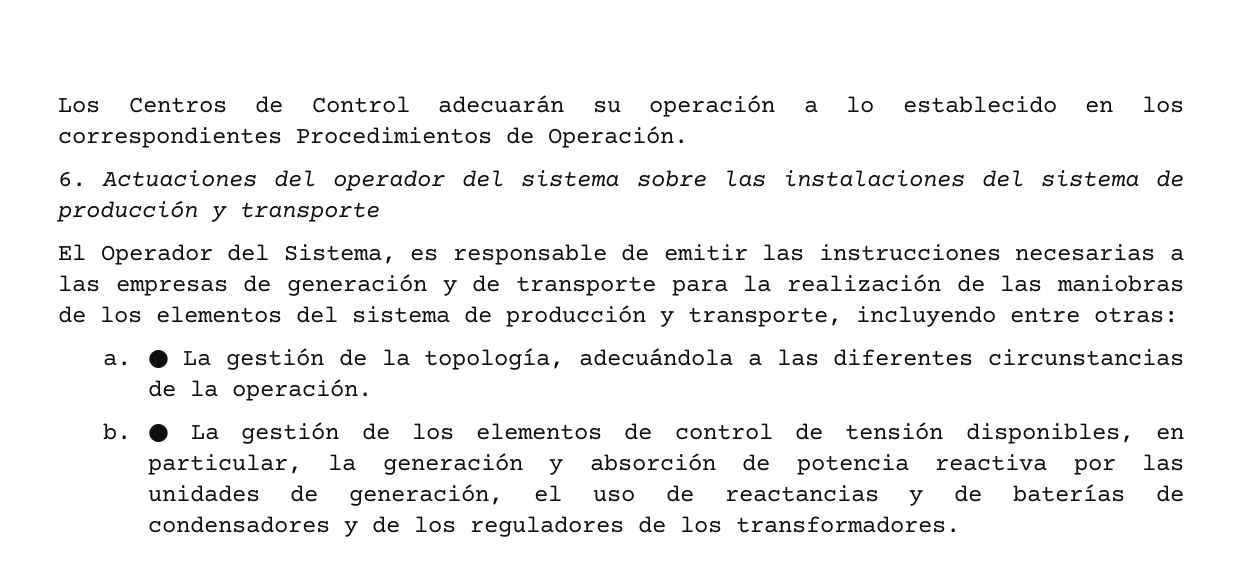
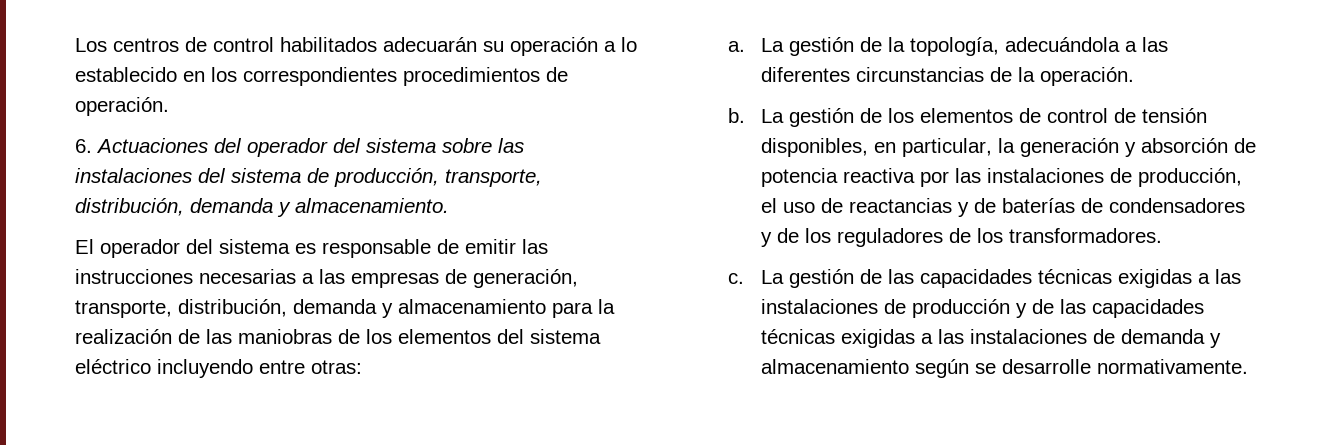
- Los Centros de Control adecuarán su operación a lo establecido en los correspondientes Procedimientos de Operación.
+ Los centros de control habilitados adecuarán su operación a lo establecido en los correspondientes procedimientos de operación.
- 6. Actuaciones del operador del sistema sobre las instalaciones del sistema de producción y transporte
- El Operador del Sistema, es responsable de emitir las instrucciones necesarias a las empresas de generación y de transporte para la realización de las maniobras de los elementos del sistema de producción y transporte, incluyendo entre otras:
+ 6. Actuaciones del operador del sistema sobre las instalaciones del sistema de producción, transporte, distribución, demanda y almacenamiento.
+ El operador del sistema es responsable de emitir las instrucciones necesarias a las empresas de generación, transporte, distribución, demanda y almacenamiento para la realización de las maniobras de los elementos del sistema eléctrico incluyendo entre otras:
- ● La gestión de la topología, adecuándola a las diferentes circunstancias de la operación.
+ La gestión de la topología, adecuándola a las diferentes circunstancias de la operación.
- ● La gestión de los elementos de control de tensión disponibles, en particular, la generación y absorción de potencia reactiva por las unidades de generación, el uso de reactancias y de baterías de condensadores y de los reguladores de los transformadores.
+ La gestión de los elementos de control de tensión disponibles, en particular, la generación y absorción de potencia reactiva por las instalaciones de producción, el uso de reactancias y de baterías de condensadores y de los reguladores de los transformadores.
+ c. La gestión de las capacidades técnicas exigidas a las instalaciones de producción y de las capacidades técnicas exigidas a las instalaciones de demanda y almacenamiento según se desarrolle normativamente.

